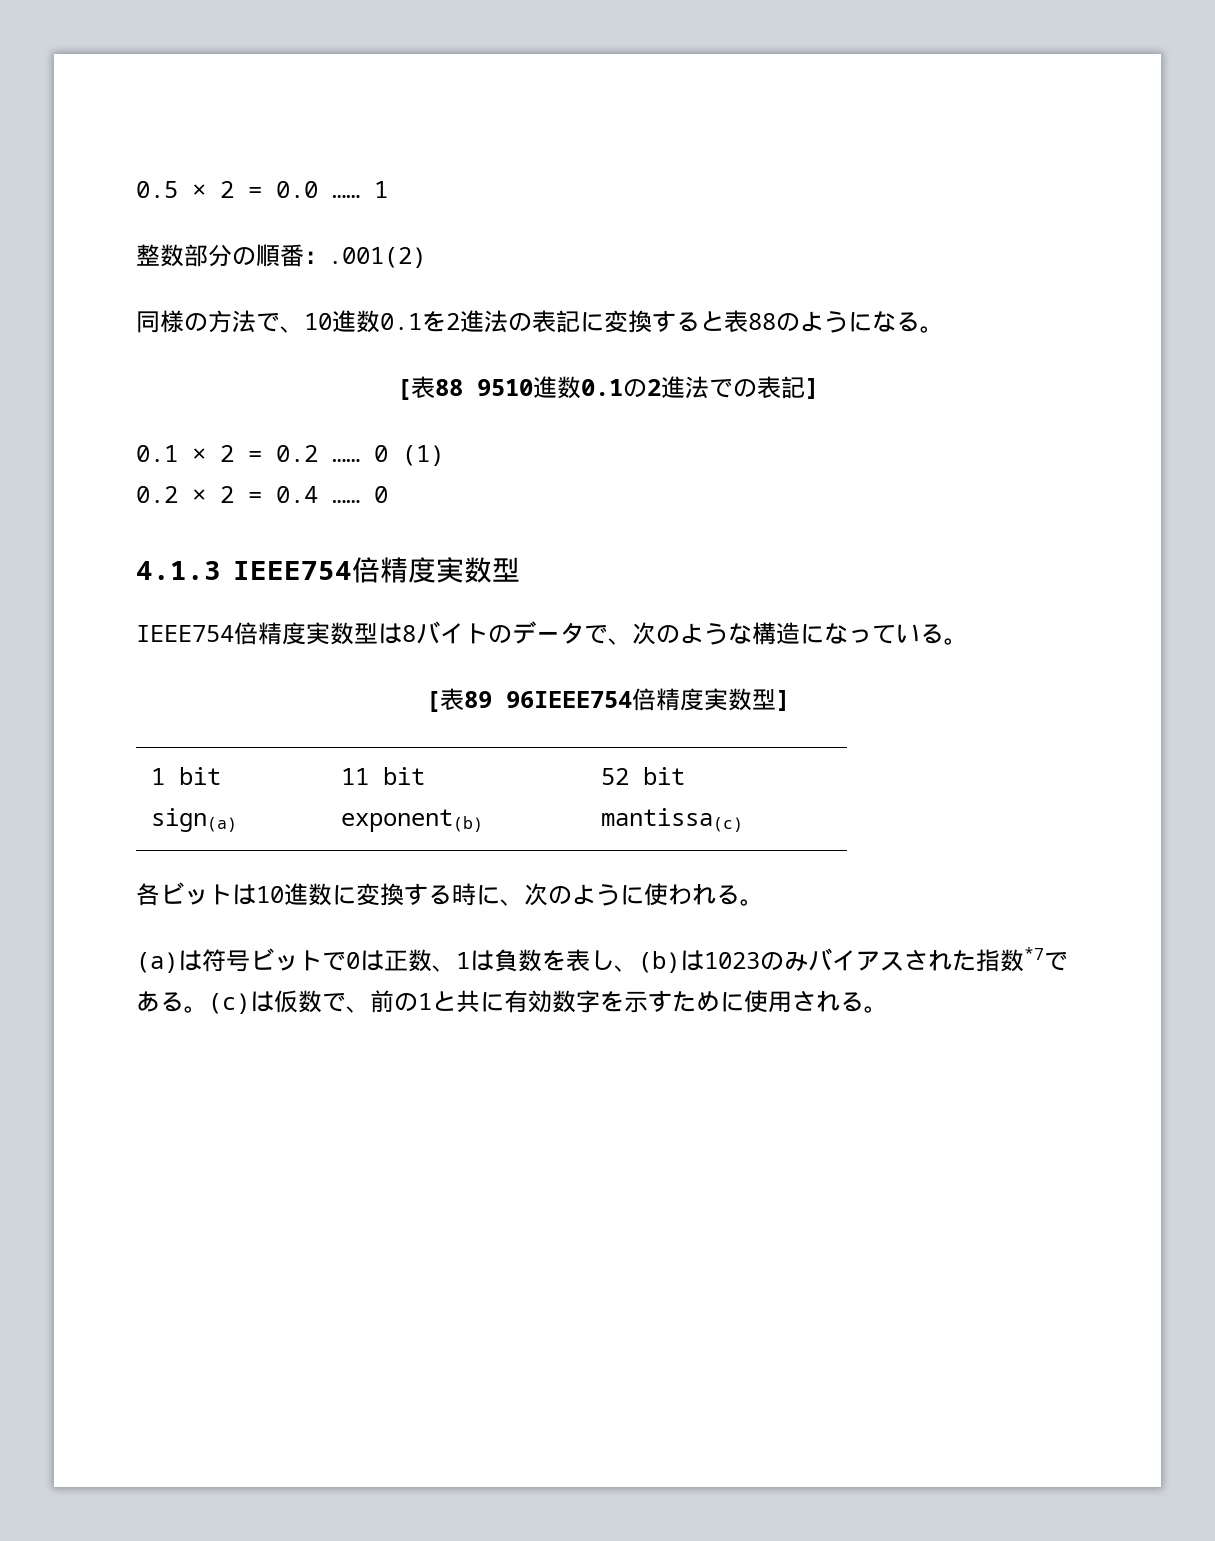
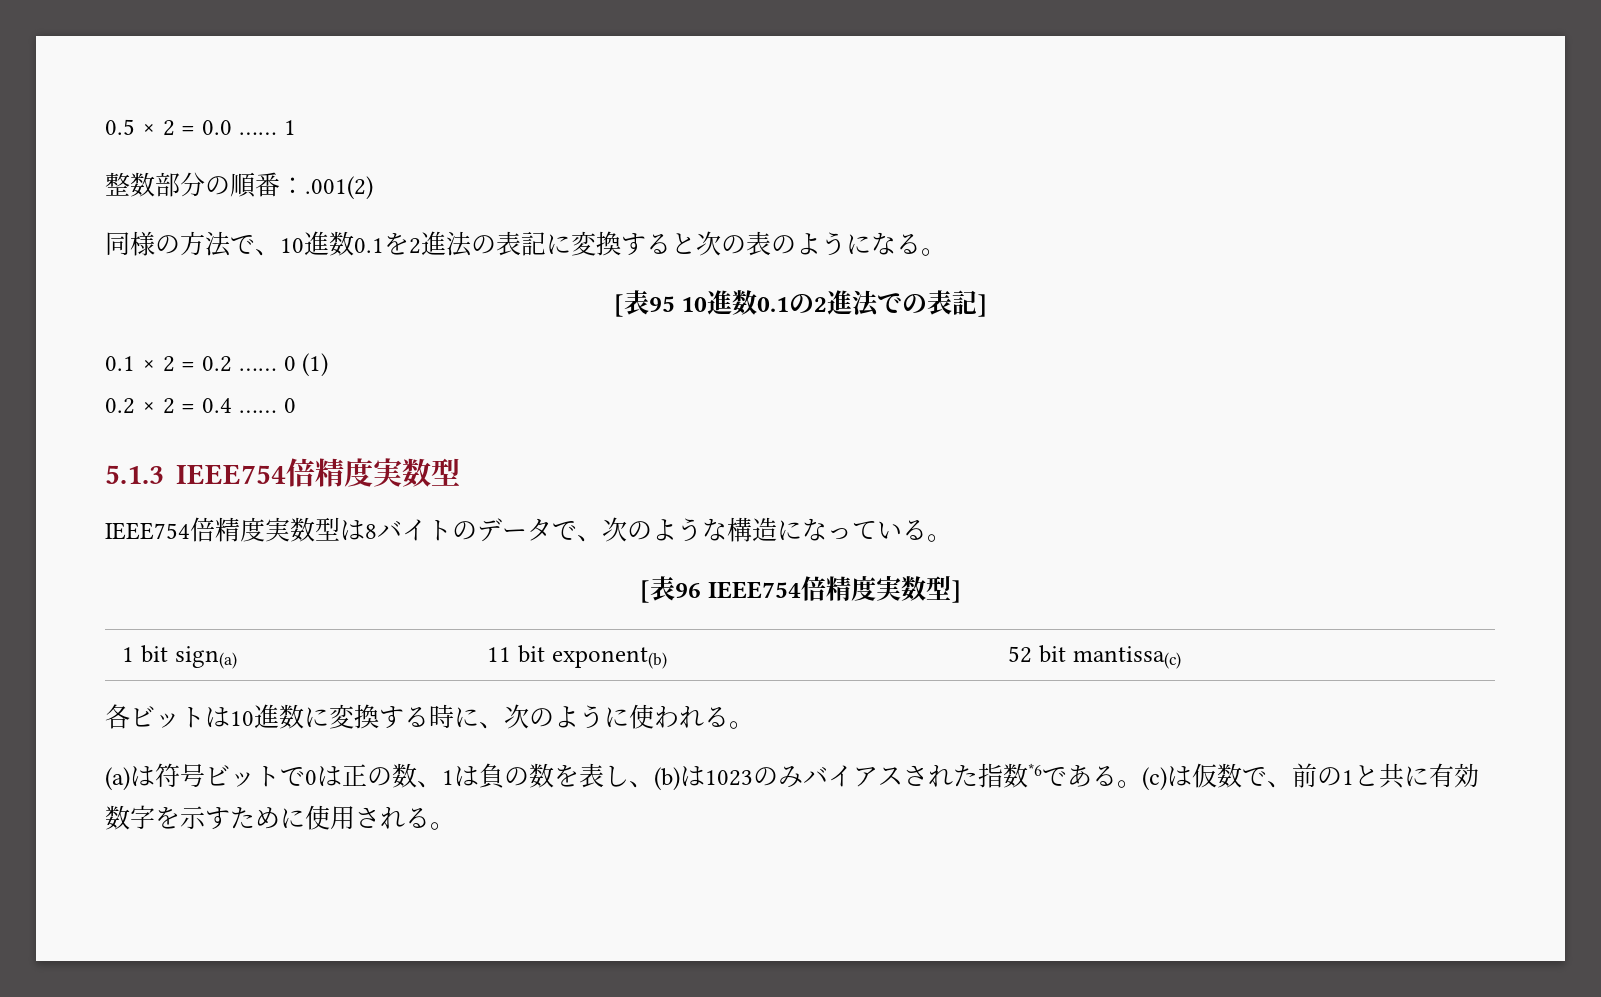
- 同様の方法で、10進数0.1を2進法の表記に変換すると表88のようになる。
+ 同様の方法で、10進数0.1を2進法の表記に変換すると次の表のようになる。
- [表88 9510進数0.1の2進法での表記]
+ [表95 10進数0.1の2進法での表記]
- 4.1.3 IEEE754倍精度実数型
+ 5.1.3 IEEE754倍精度実数型
- [表89 96IEEE754倍精度実数型]
+ [表96 IEEE754倍精度実数型]
- (a)は符号ビットで0は正数、1は負数を表し、(b)は1023のみバイアスされた指数*7である。
+ (a)は符号ビットで0は正の数、1は負の数を表し、(b)は1023のみバイアスされた指数*6である。

